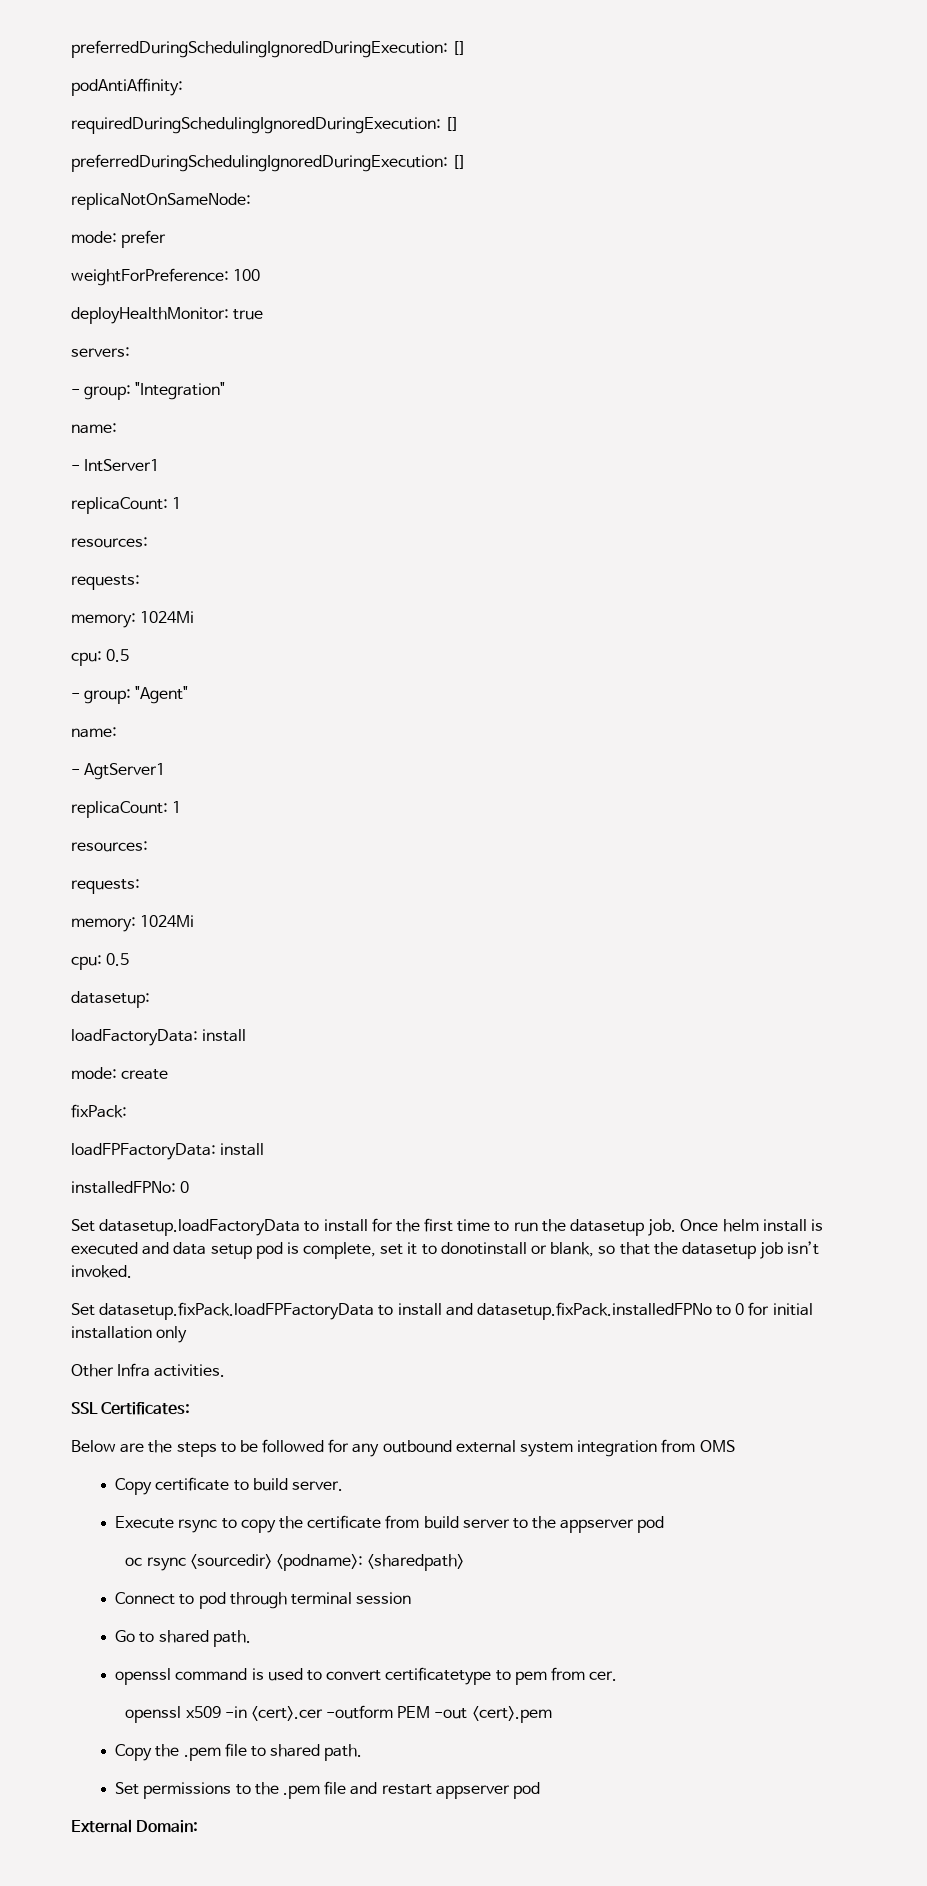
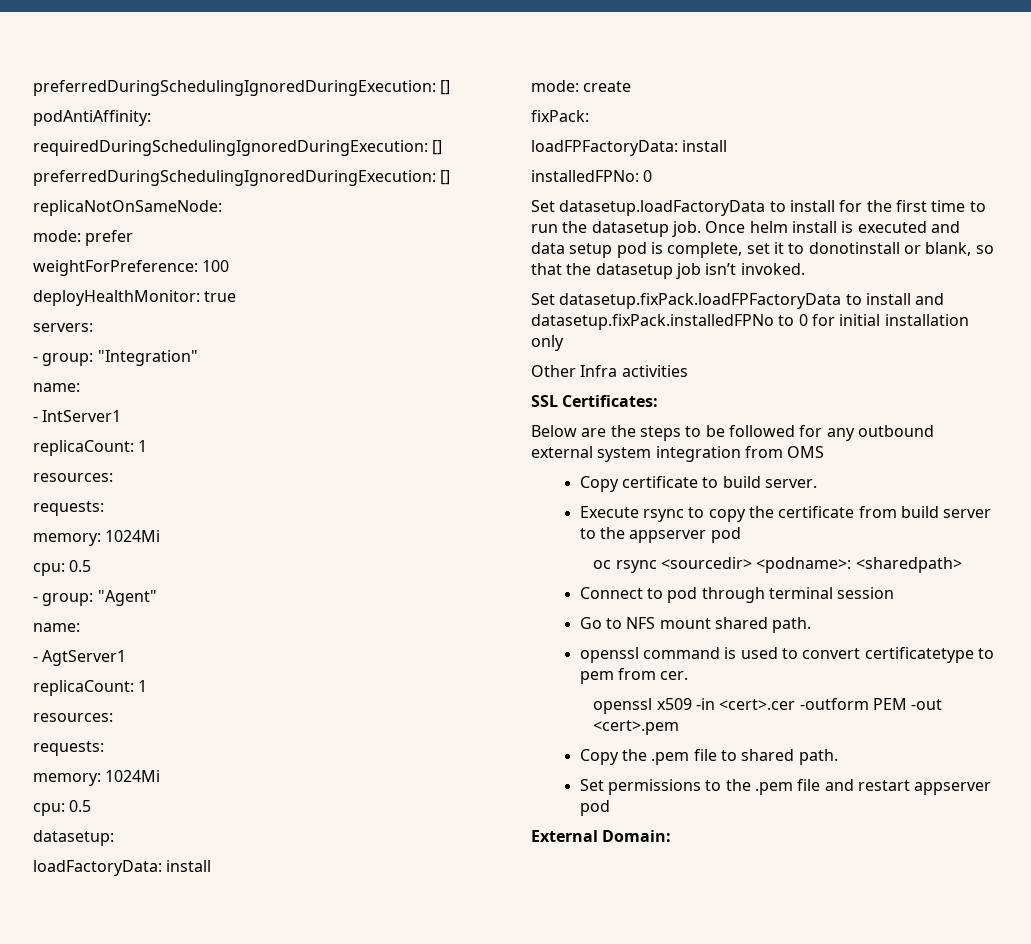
- Other Infra activities.
+ Other Infra activities
- Go to shared path.
+ Go to NFS mount shared path.

